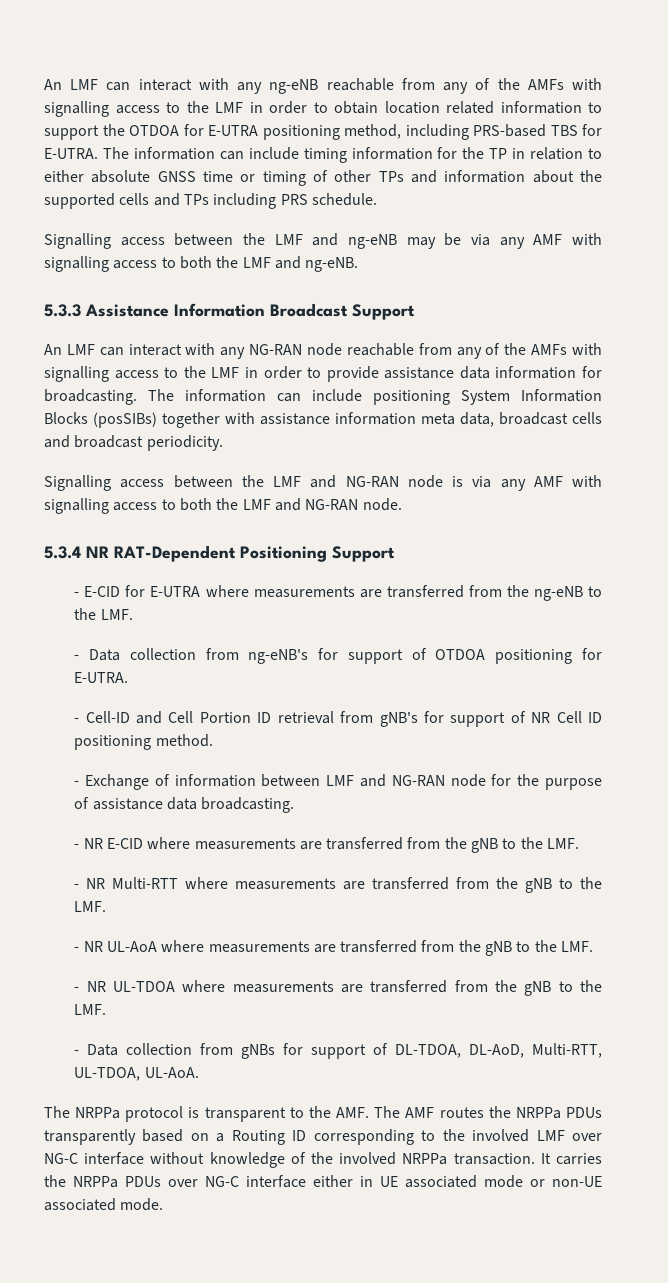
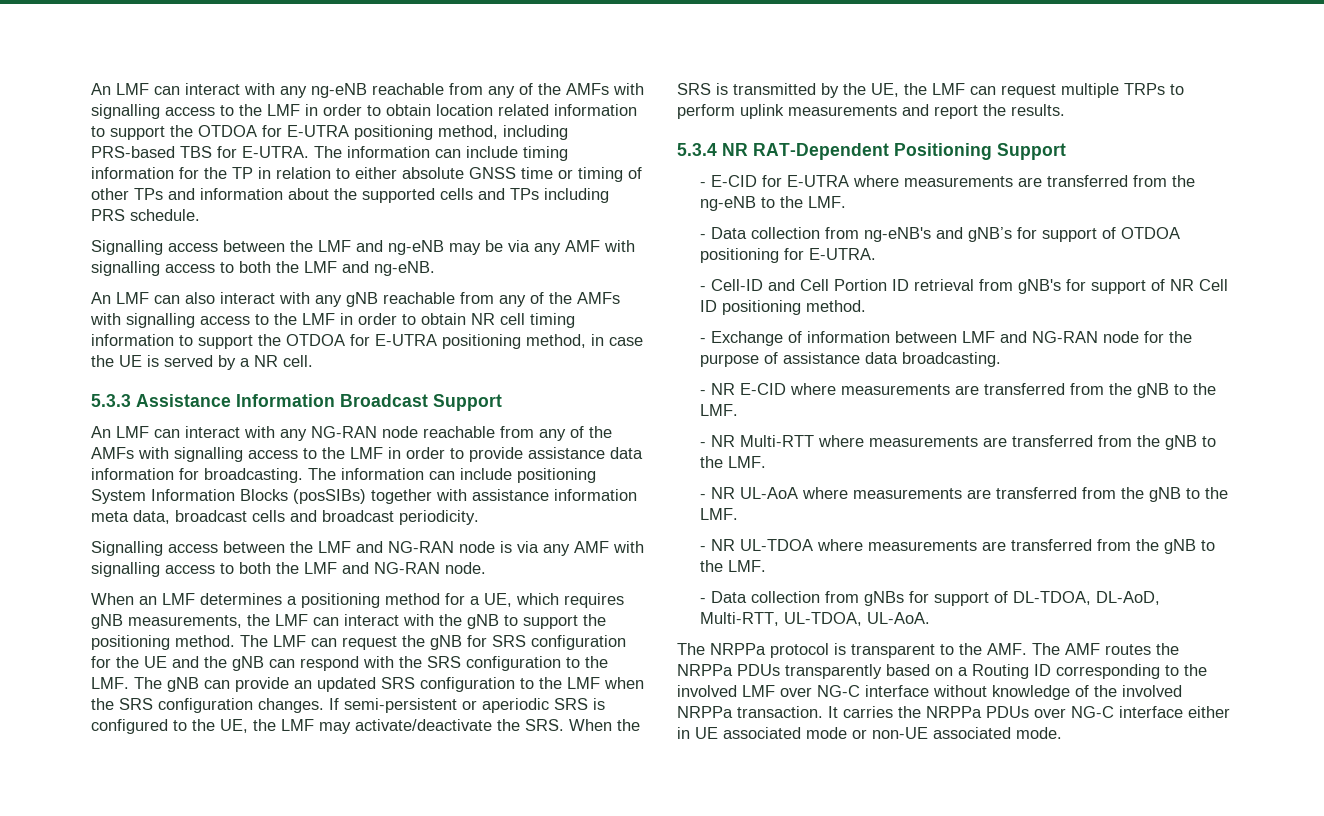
+ An LMF can also interact with any gNB reachable from any of the AMFs with signalling access to the LMF in order to obtain NR cell timing information to support the OTDOA for E-UTRA positioning method, in case the UE is served by a NR cell.
+ When an LMF determines a positioning method for a UE, which requires gNB measurements, the LMF can interact with the gNB to support the positioning method. The LMF can request the gNB for SRS configuration for the UE and the gNB can respond with the SRS configuration to the LMF. The gNB can provide an updated SRS configuration to the LMF when the SRS configuration changes. If semi-persistent or aperiodic SRS is configured to the UE, the LMF may activate/deactivate the SRS. When the SRS is transmitted by the UE, the LMF can request multiple TRPs to perform uplink measurements and report the results.
- - Data collection from ng-eNB's for support of OTDOA positioning for E-UTRA.
+ - Data collection from ng-eNB's and gNB’s for support of OTDOA positioning for E-UTRA.

